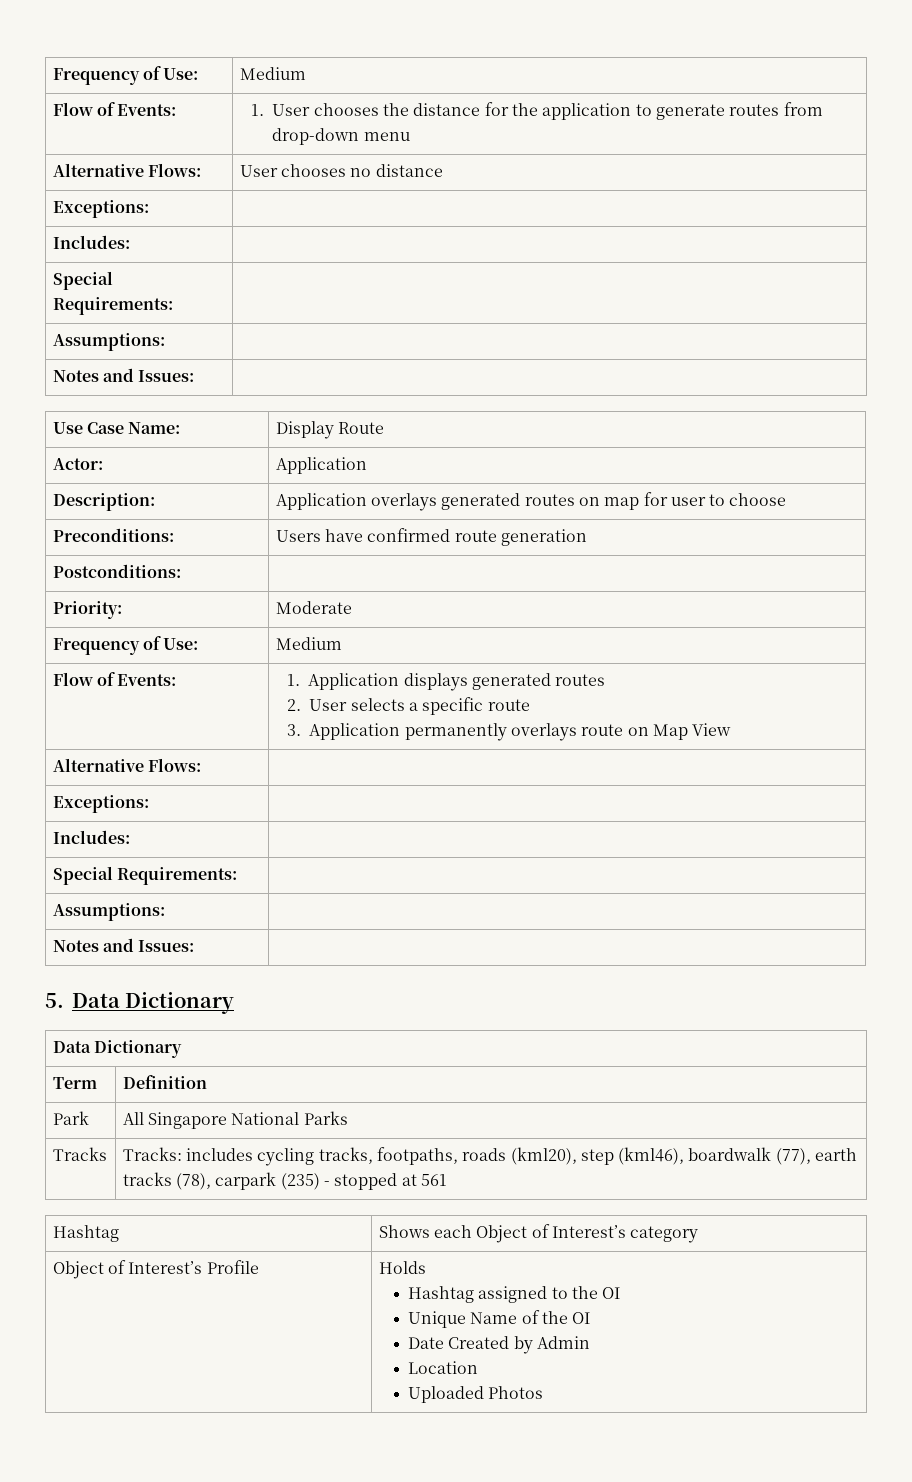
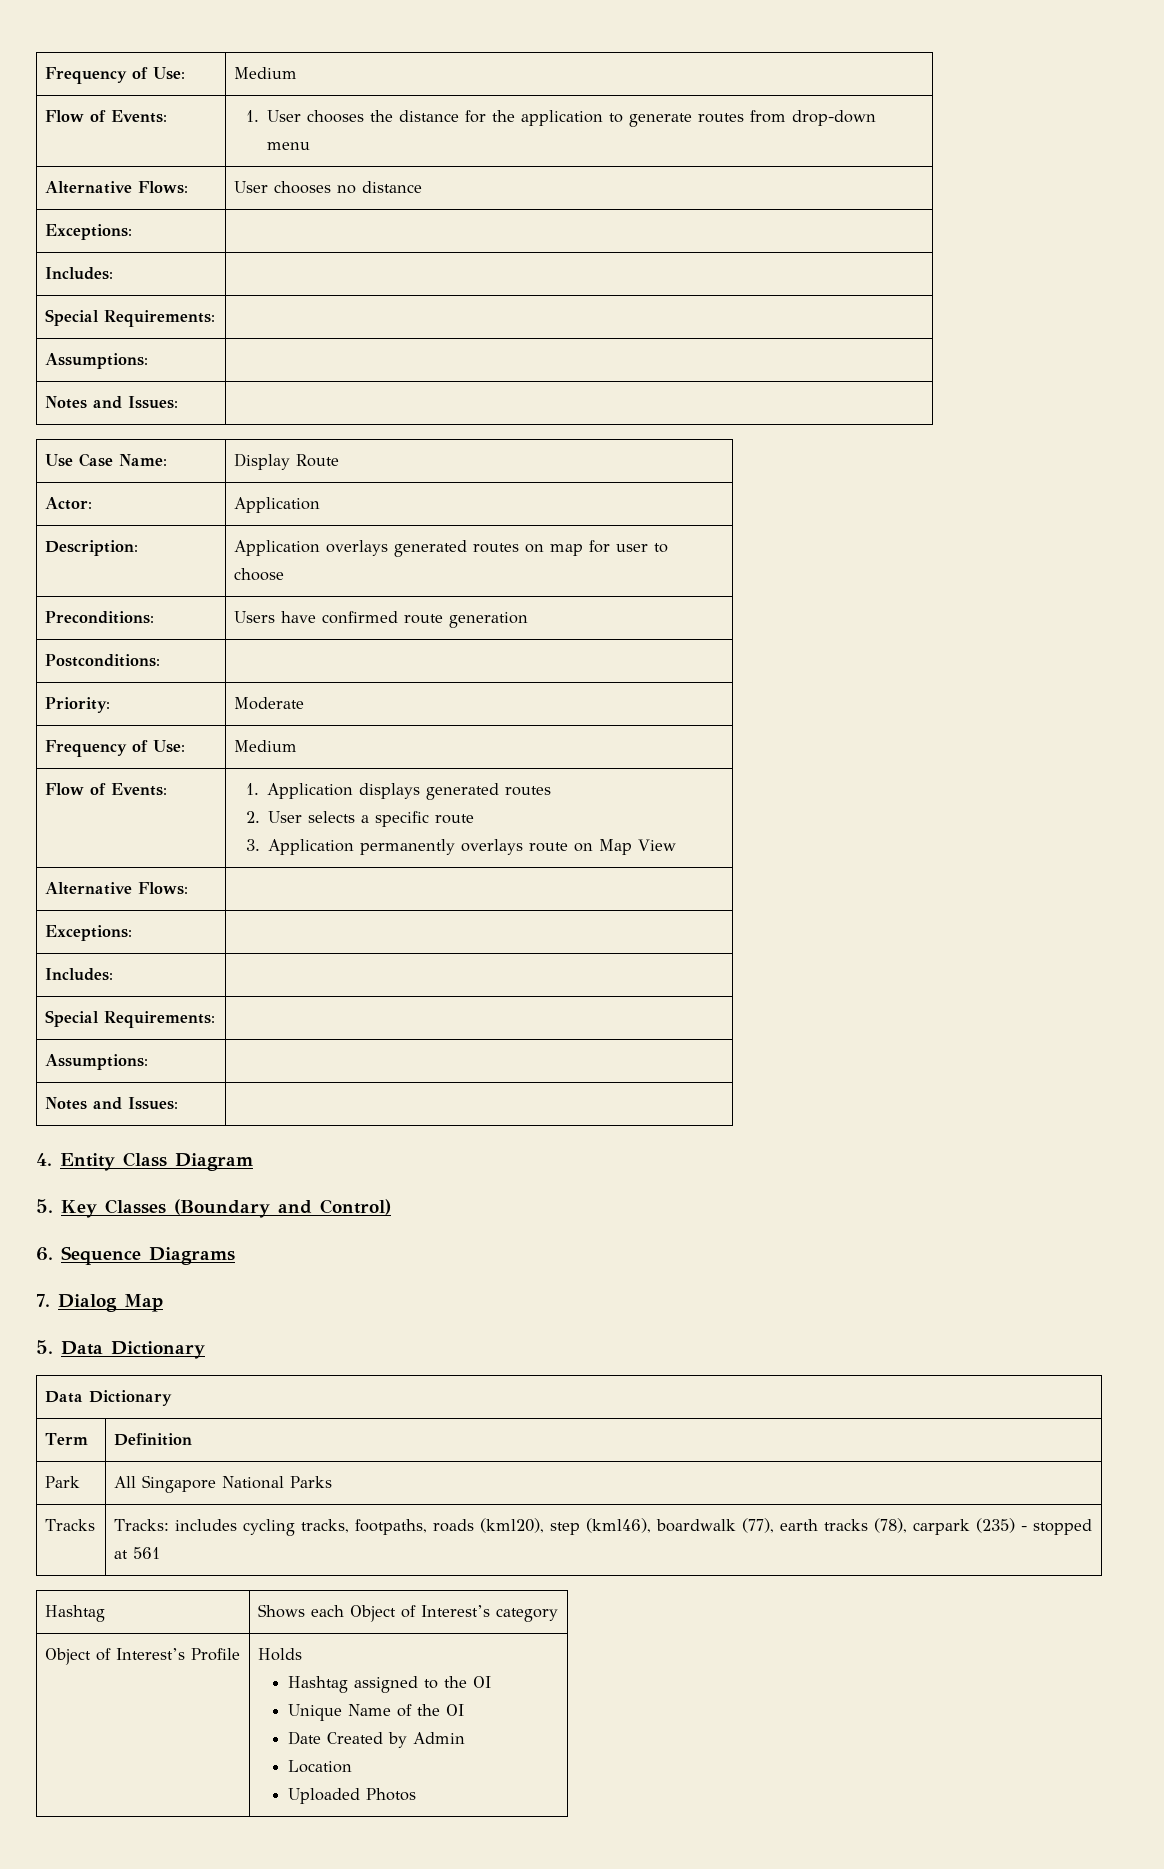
+ 4. Entity Class Diagram
+ 5. Key Classes (Boundary and Control)
+ 6. Sequence Diagrams
+ 7. Dialog Map

